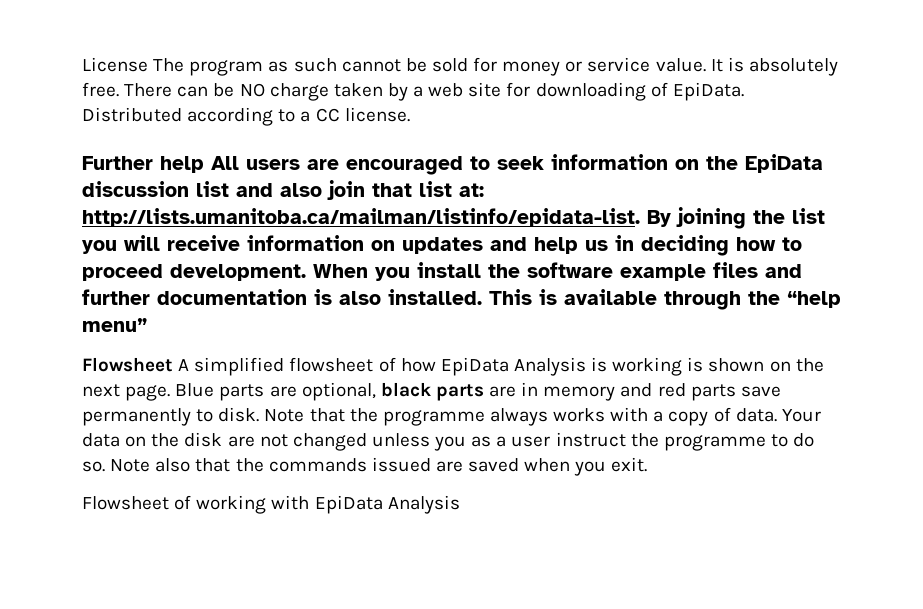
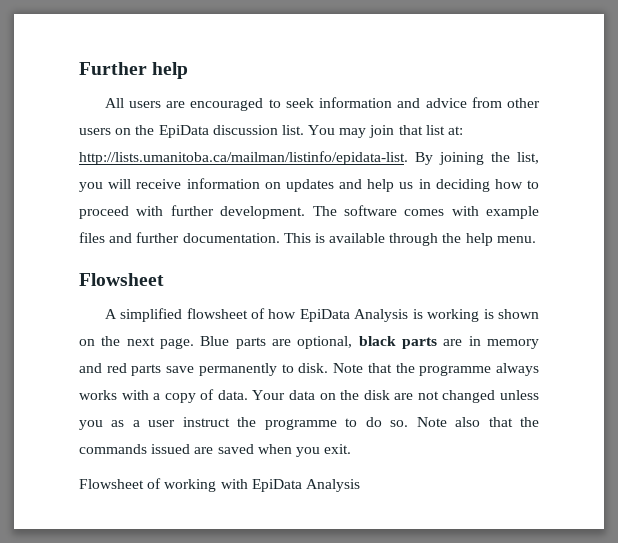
- License The program as such cannot be sold for money or service value. It is absolutely free. There can be NO charge taken by a web site for downloading of EpiData. Distributed according to a CC license.
- Further help All users are encouraged to seek information on the EpiData discussion list and also join that list at: http://lists.umanitoba.ca/mailman/listinfo/epidata-list. By joining the list you will receive information on updates and help us in deciding how to proceed development. When you install the software example files and further documentation is also installed.
+ Further help
+ All users are encouraged to seek information and advice from other users on the EpiData discussion list. You may join that list at: http://lists.umanitoba.ca/mailman/listinfo/epidata-list. By joining the list, you will receive information on updates and help us in deciding how to proceed with further development. The software comes with example files and further documentation.
- This is available through the “help menu”
- Flowsheet A simplified flowsheet of how EpiData Analysis is working is shown on the next page.
+ This is available through the help menu.
+ Flowsheet
+ A simplified flowsheet of how EpiData Analysis is working is shown on the next page.

